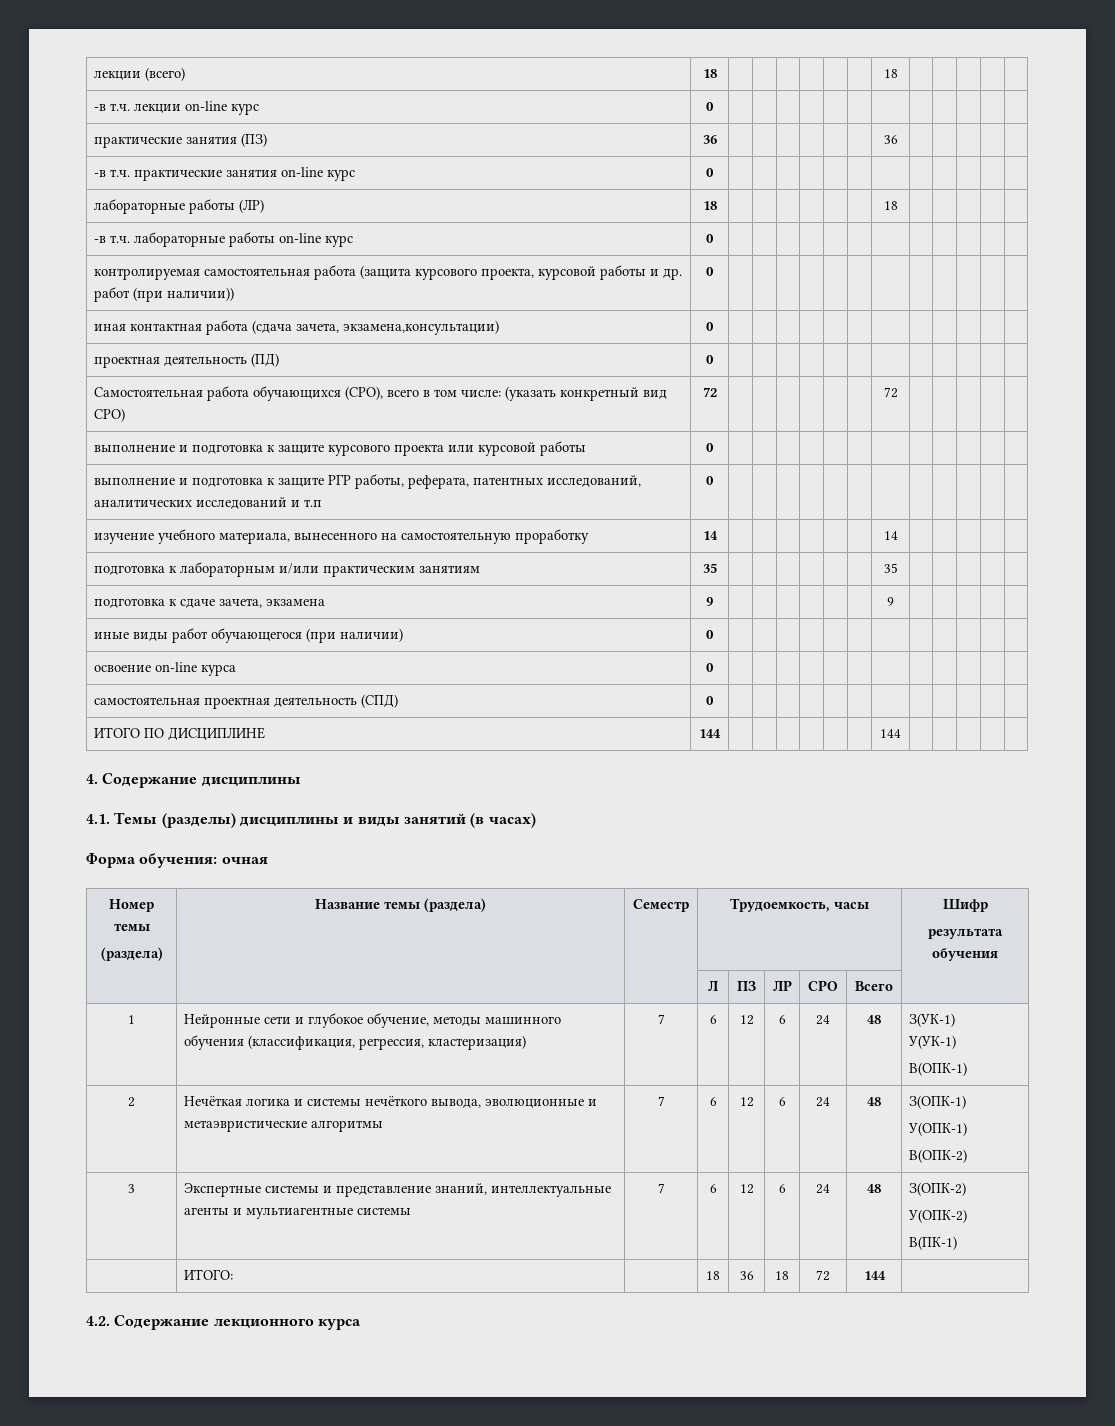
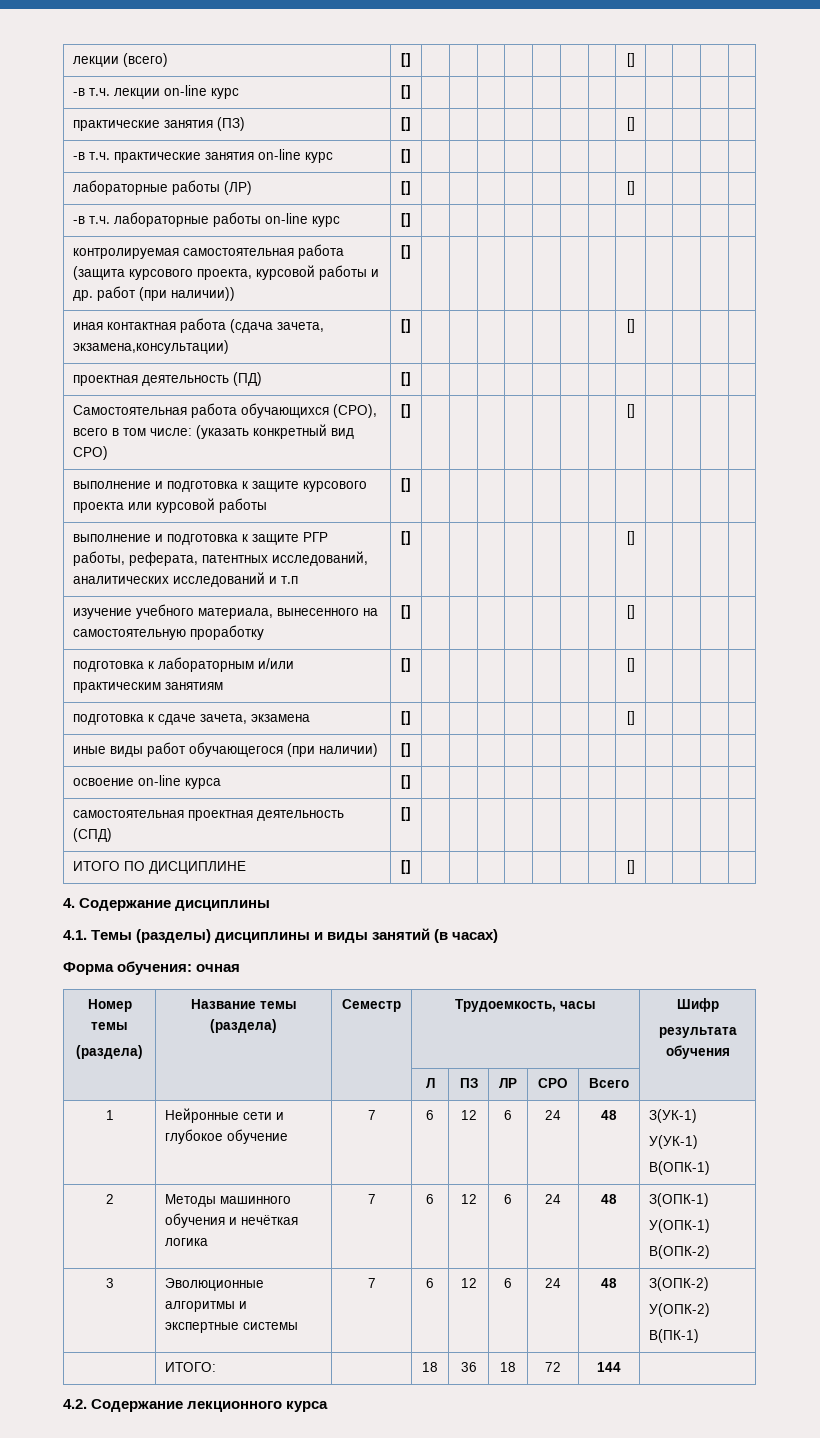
- лекции (всего) | 18 | | | | | | | 18 | | | | |
+ лекции (всего) | [] | | | | | | | | [] | | | |
- -в т.ч. лекции on-line курс | 0 | | | | | | | | | | | |
+ -в т.ч. лекции on-line курс | [] | | | | | | | | | | | |
- практические занятия (ПЗ) | 36 | | | | | | | 36 | | | | |
+ практические занятия (ПЗ) | [] | | | | | | | | [] | | | |
- -в т.ч. практические занятия on-line курс | 0 | | | | | | | | | | | |
+ -в т.ч. практические занятия on-line курс | [] | | | | | | | | | | | |
- лабораторные работы (ЛР) | 18 | | | | | | | 18 | | | | |
+ лабораторные работы (ЛР) | [] | | | | | | | | [] | | | |
- -в т.ч. лабораторные работы on-line курс | 0 | | | | | | | | | | | |
+ -в т.ч. лабораторные работы on-line курс | [] | | | | | | | | | | | |
- контролируемая самостоятельная работа (защита курсового проекта, курсовой работы и др. работ (при наличии)) | 0 | | | | | | | | | | | |
+ контролируемая самостоятельная работа (защита курсового проекта, курсовой работы и др. работ (при наличии)) | [] | | | | | | | | | | | |
- иная контактная работа (сдача зачета, экзамена,консультации) | 0 | | | | | | | | | | | |
+ иная контактная работа (сдача зачета, экзамена,консультации) | [] | | | | | | | | [] | | | |
- проектная деятельность (ПД) | 0 | | | | | | | | | | | |
+ проектная деятельность (ПД) | [] | | | | | | | | | | | |
- Самостоятельная работа обучающихся (СРО), всего в том числе: (указать конкретный вид СРО) | 72 | | | | | | | 72 | | | | |
+ Самостоятельная работа обучающихся (СРО), всего в том числе: (указать конкретный вид СРО) | [] | | | | | | | | [] | | | |
- выполнение и подготовка к защите курсового проекта или курсовой работы | 0 | | | | | | | | | | | |
+ выполнение и подготовка к защите курсового проекта или курсовой работы | [] | | | | | | | | | | | |
- выполнение и подготовка к защите РГР работы, реферата, патентных исследований, аналитических исследований и т.п | 0 | | | | | | | | | | | |
+ выполнение и подготовка к защите РГР работы, реферата, патентных исследований, аналитических исследований и т.п | [] | | | | | | | | [] | | | |
- изучение учебного материала, вынесенного на самостоятельную проработку | 14 | | | | | | | 14 | | | | |
+ изучение учебного материала, вынесенного на самостоятельную проработку | [] | | | | | | | | [] | | | |
- подготовка к лабораторным и/или практическим занятиям | 35 | | | | | | | 35 | | | | |
+ подготовка к лабораторным и/или практическим занятиям | [] | | | | | | | | [] | | | |
- подготовка к сдаче зачета, экзамена | 9 | | | | | | | 9 | | | | |
+ подготовка к сдаче зачета, экзамена | [] | | | | | | | | [] | | | |
- иные виды работ обучающегося (при наличии) | 0 | | | | | | | | | | | |
+ иные виды работ обучающегося (при наличии) | [] | | | | | | | | | | | |
- освоение on-line курса | 0 | | | | | | | | | | | |
+ освоение on-line курса | [] | | | | | | | | | | | |
- самостоятельная проектная деятельность (СПД) | 0 | | | | | | | | | | | |
+ самостоятельная проектная деятельность (СПД) | [] | | | | | | | | | | | |
- ИТОГО ПО ДИСЦИПЛИНЕ | 144 | | | | | | | 144 | | | | |
+ ИТОГО ПО ДИСЦИПЛИНЕ | [] | | | | | | | | [] | | | |
- 1 | Нейронные сети и глубокое обучение, методы машинного обучения (классификация, регрессия, кластеризация) | 7 | 6 | 12 | 6 | 24 | 48 | З(УК-1)
+ 1 | Нейронные сети и глубокое обучение | 7 | 6 | 12 | 6 | 24 | 48 | З(УК-1)
- 2 | Нечёткая логика и системы нечёткого вывода, эволюционные и метаэвристические алгоритмы | 7 | 6 | 12 | 6 | 24 | 48 | З(ОПК-1)
+ 2 | Методы машинного обучения и нечёткая логика | 7 | 6 | 12 | 6 | 24 | 48 | З(ОПК-1)
- 3 | Экспертные системы и представление знаний, интеллектуальные агенты и мультиагентные системы | 7 | 6 | 12 | 6 | 24 | 48 | З(ОПК-2)
+ 3 | Эволюционные алгоритмы и экспертные системы | 7 | 6 | 12 | 6 | 24 | 48 | З(ОПК-2)

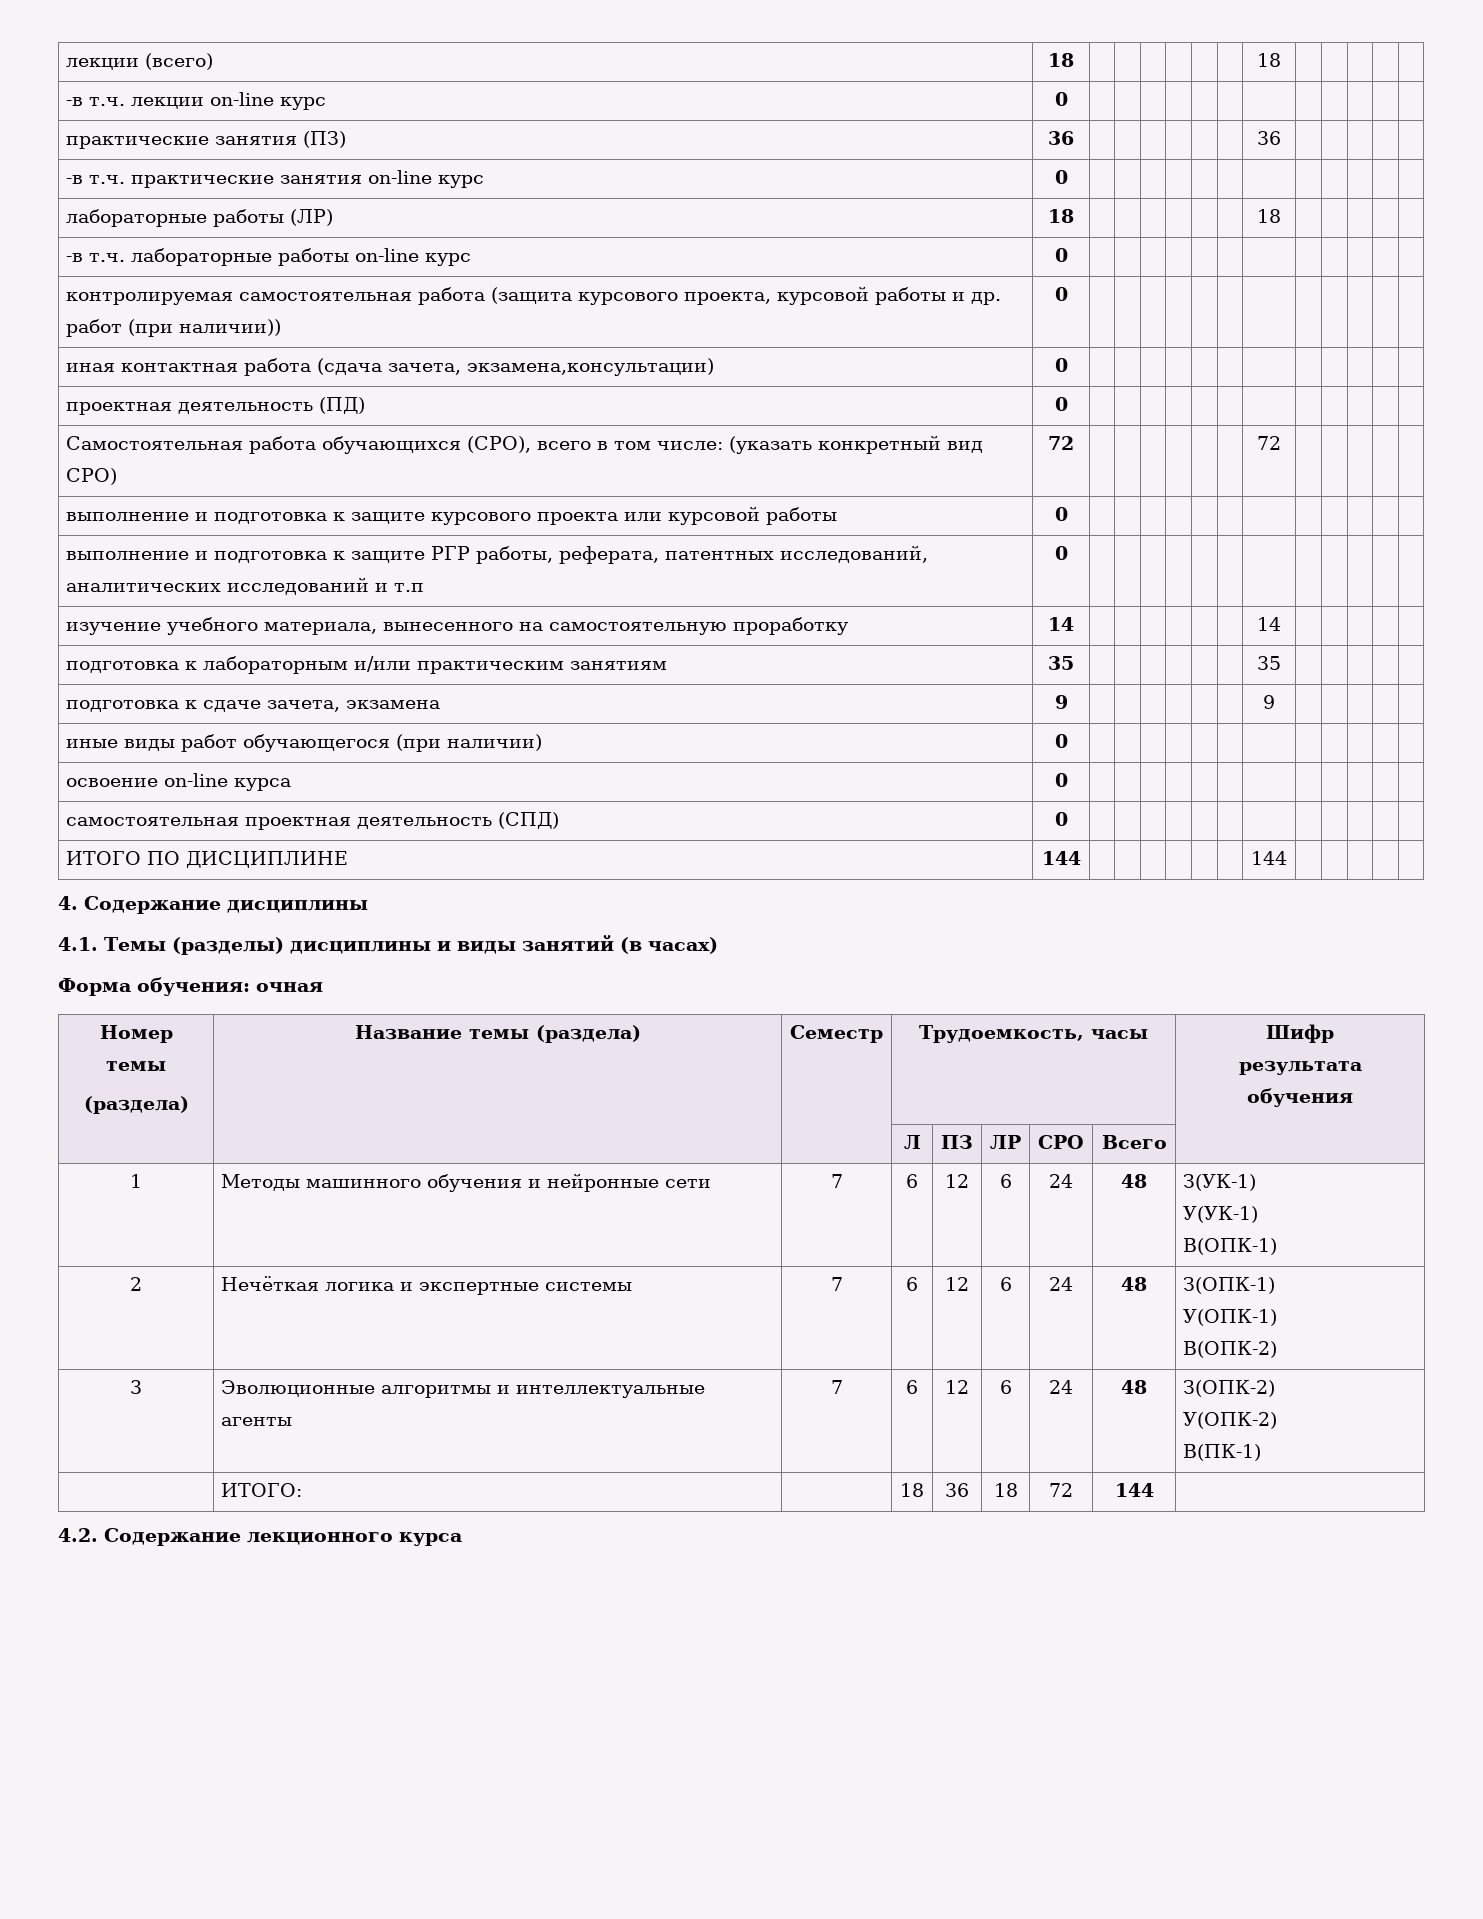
- лекции (всего) | [] | | | | | | | | [] | | | |
+ лекции (всего) | 18 | | | | | | | 18 | | | | |
- -в т.ч. лекции on-line курс | [] | | | | | | | | | | | |
+ -в т.ч. лекции on-line курс | 0 | | | | | | | | | | | |
- практические занятия (ПЗ) | [] | | | | | | | | [] | | | |
+ практические занятия (ПЗ) | 36 | | | | | | | 36 | | | | |
- -в т.ч. практические занятия on-line курс | [] | | | | | | | | | | | |
+ -в т.ч. практические занятия on-line курс | 0 | | | | | | | | | | | |
- лабораторные работы (ЛР) | [] | | | | | | | | [] | | | |
+ лабораторные работы (ЛР) | 18 | | | | | | | 18 | | | | |
- -в т.ч. лабораторные работы on-line курс | [] | | | | | | | | | | | |
+ -в т.ч. лабораторные работы on-line курс | 0 | | | | | | | | | | | |
- контролируемая самостоятельная работа (защита курсового проекта, курсовой работы и др. работ (при наличии)) | [] | | | | | | | | | | | |
+ контролируемая самостоятельная работа (защита курсового проекта, курсовой работы и др. работ (при наличии)) | 0 | | | | | | | | | | | |
- иная контактная работа (сдача зачета, экзамена,консультации) | [] | | | | | | | | [] | | | |
+ иная контактная работа (сдача зачета, экзамена,консультации) | 0 | | | | | | | | | | | |
- проектная деятельность (ПД) | [] | | | | | | | | | | | |
+ проектная деятельность (ПД) | 0 | | | | | | | | | | | |
- Самостоятельная работа обучающихся (СРО), всего в том числе: (указать конкретный вид СРО) | [] | | | | | | | | [] | | | |
+ Самостоятельная работа обучающихся (СРО), всего в том числе: (указать конкретный вид СРО) | 72 | | | | | | | 72 | | | | |
- выполнение и подготовка к защите курсового проекта или курсовой работы | [] | | | | | | | | | | | |
+ выполнение и подготовка к защите курсового проекта или курсовой работы | 0 | | | | | | | | | | | |
- выполнение и подготовка к защите РГР работы, реферата, патентных исследований, аналитических исследований и т.п | [] | | | | | | | | [] | | | |
+ выполнение и подготовка к защите РГР работы, реферата, патентных исследований, аналитических исследований и т.п | 0 | | | | | | | | | | | |
- изучение учебного материала, вынесенного на самостоятельную проработку | [] | | | | | | | | [] | | | |
+ изучение учебного материала, вынесенного на самостоятельную проработку | 14 | | | | | | | 14 | | | | |
- подготовка к лабораторным и/или практическим занятиям | [] | | | | | | | | [] | | | |
+ подготовка к лабораторным и/или практическим занятиям | 35 | | | | | | | 35 | | | | |
- подготовка к сдаче зачета, экзамена | [] | | | | | | | | [] | | | |
+ подготовка к сдаче зачета, экзамена | 9 | | | | | | | 9 | | | | |
- иные виды работ обучающегося (при наличии) | [] | | | | | | | | | | | |
+ иные виды работ обучающегося (при наличии) | 0 | | | | | | | | | | | |
- освоение on-line курса | [] | | | | | | | | | | | |
+ освоение on-line курса | 0 | | | | | | | | | | | |
- самостоятельная проектная деятельность (СПД) | [] | | | | | | | | | | | |
+ самостоятельная проектная деятельность (СПД) | 0 | | | | | | | | | | | |
- ИТОГО ПО ДИСЦИПЛИНЕ | [] | | | | | | | | [] | | | |
+ ИТОГО ПО ДИСЦИПЛИНЕ | 144 | | | | | | | 144 | | | | |
- 1 | Нейронные сети и глубокое обучение | 7 | 6 | 12 | 6 | 24 | 48 | З(УК-1)
+ 1 | Методы машинного обучения и нейронные сети | 7 | 6 | 12 | 6 | 24 | 48 | З(УК-1)
- 2 | Методы машинного обучения и нечёткая логика | 7 | 6 | 12 | 6 | 24 | 48 | З(ОПК-1)
+ 2 | Нечёткая логика и экспертные системы | 7 | 6 | 12 | 6 | 24 | 48 | З(ОПК-1)
- 3 | Эволюционные алгоритмы и экспертные системы | 7 | 6 | 12 | 6 | 24 | 48 | З(ОПК-2)
+ 3 | Эволюционные алгоритмы и интеллектуальные агенты | 7 | 6 | 12 | 6 | 24 | 48 | З(ОПК-2)

